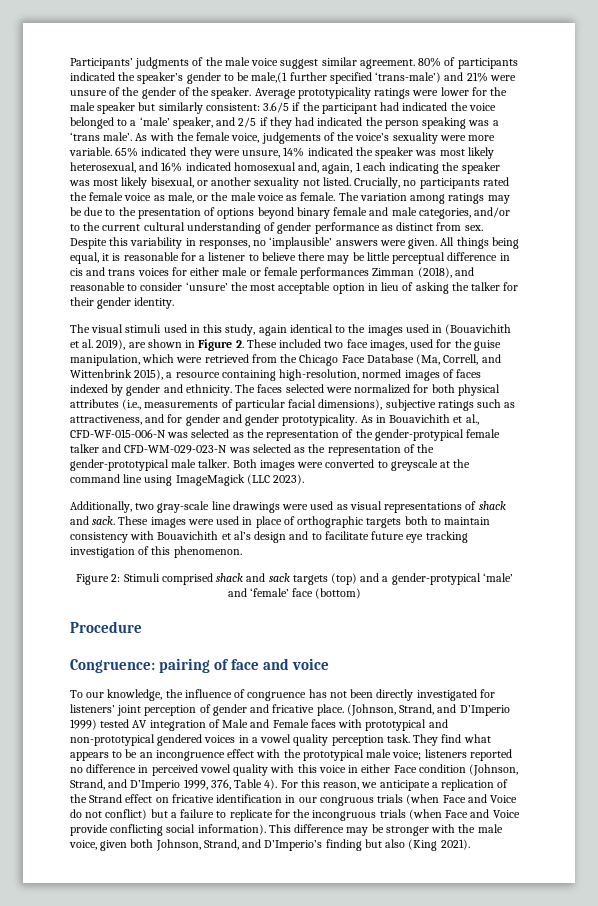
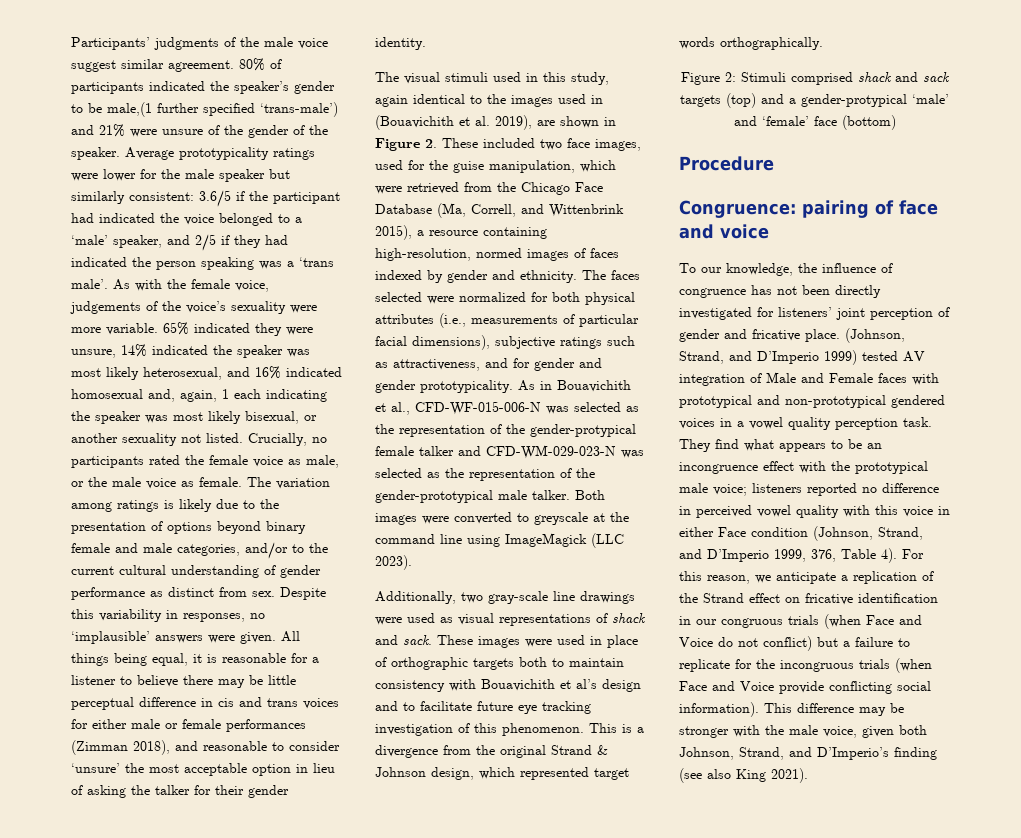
- The variation among ratings may be due to the presentation of options beyond binary female and male categories, and/or to the current cultural understanding of gender performance as distinct from sex.
+ The variation among ratings is likely due to the presentation of options beyond binary female and male categories, and/or to the current cultural understanding of gender performance as distinct from sex.
- All things being equal, it is reasonable for a listener to believe there may be little perceptual difference in cis and trans voices for either male or female performances Zimman (2018), and reasonable to consider ‘unsure’ the most acceptable option in lieu of asking the talker for their gender identity.
+ All things being equal, it is reasonable for a listener to believe there may be little perceptual difference in cis and trans voices for either male or female performances (Zimman 2018), and reasonable to consider ‘unsure’ the most acceptable option in lieu of asking the talker for their gender identity.
+ This is a divergence from the original Strand & Johnson design, which represented target words orthographically.
- This difference may be stronger with the male voice, given both Johnson, Strand, and D’Imperio’s finding but also (King 2021).
+ This difference may be stronger with the male voice, given both Johnson, Strand, and D’Imperio’s finding (see also King 2021).

